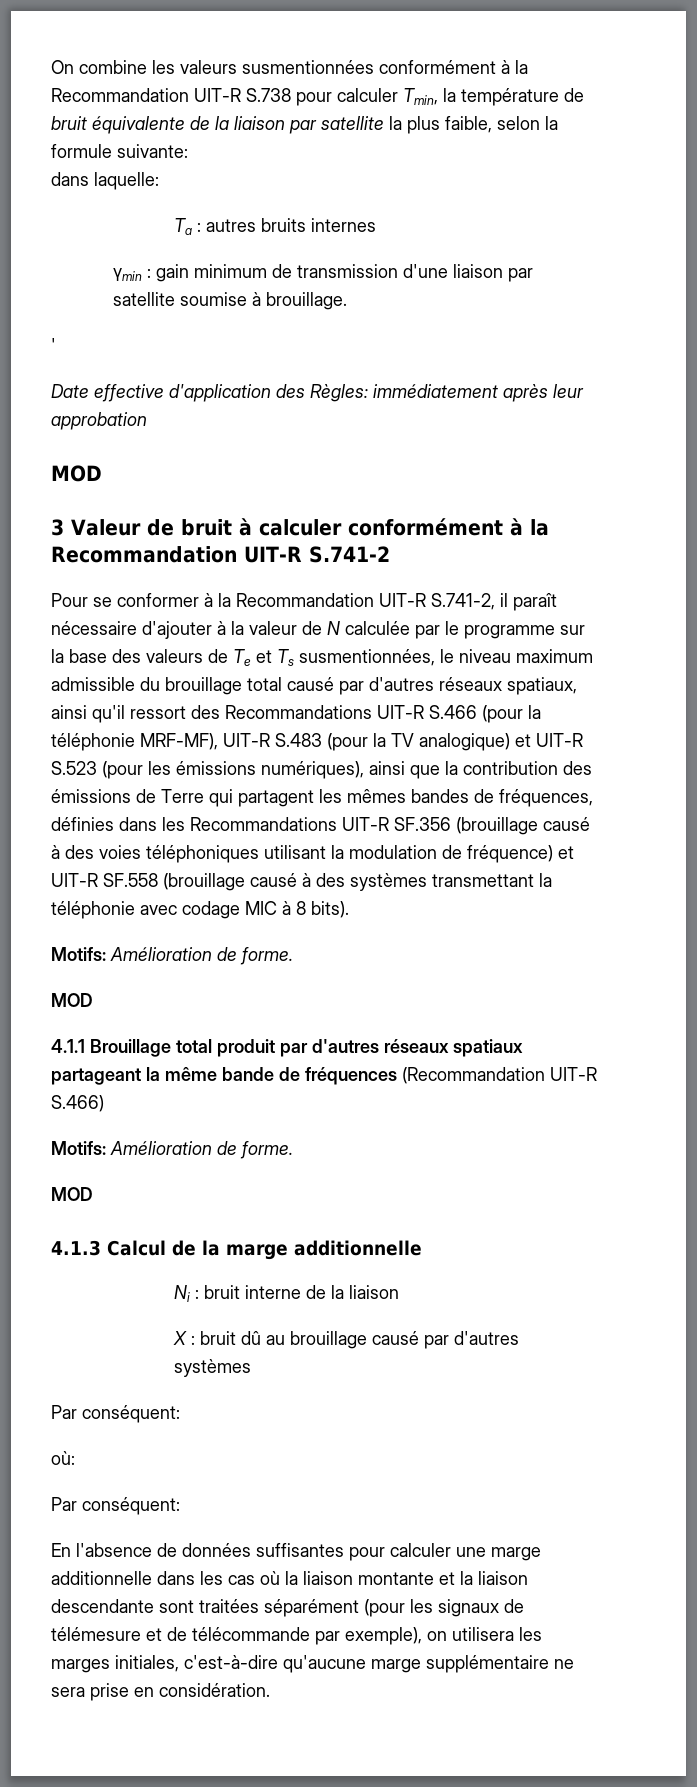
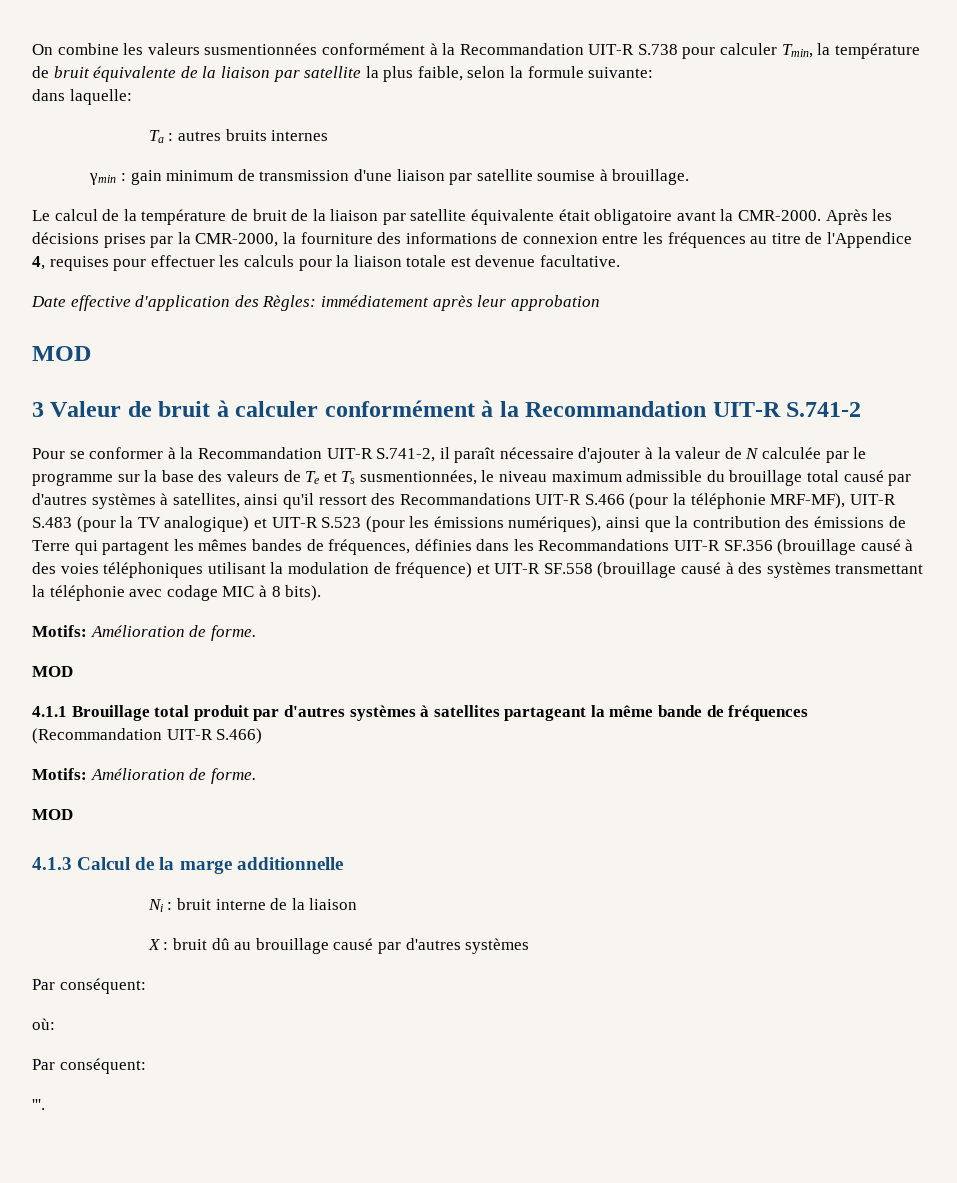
- '
+ Le calcul de la température de bruit de la liaison par satellite équivalente était obligatoire avant la CMR-2000. Après les décisions prises par la CMR-2000, la fourniture des informations de connexion entre les fréquences au titre de l'Appendice 4, requises pour effectuer les calculs pour la liaison totale est devenue facultative.
- Pour se conformer à la Recommandation UIT-R S.741-2, il paraît nécessaire d'ajouter à la valeur de N calculée par le programme sur la base des valeurs de Te et Ts susmentionnées, le niveau maximum admissible du brouillage total causé par d'autres réseaux spatiaux, ainsi qu'il ressort des Recommandations UIT-R S.466 (pour la téléphonie MRF-MF), UIT-R S.483 (pour la TV analogique) et UIT-R S.523 (pour les émissions numériques), ainsi que la contribution des émissions de Terre qui partagent les mêmes bandes de fréquences, définies dans les Recommandations UIT-R SF.356 (brouillage causé à des voies téléphoniques utilisant la modulation de fréquence) et UIT-R SF.558 (brouillage causé à des systèmes transmettant la téléphonie avec codage MIC à 8 bits).
+ Pour se conformer à la Recommandation UIT-R S.741-2, il paraît nécessaire d'ajouter à la valeur de N calculée par le programme sur la base des valeurs de Te et Ts susmentionnées, le niveau maximum admissible du brouillage total causé par d'autres systèmes à satellites, ainsi qu'il ressort des Recommandations UIT-R S.466 (pour la téléphonie MRF-MF), UIT-R S.483 (pour la TV analogique) et UIT-R S.523 (pour les émissions numériques), ainsi que la contribution des émissions de Terre qui partagent les mêmes bandes de fréquences, définies dans les Recommandations UIT-R SF.356 (brouillage causé à des voies téléphoniques utilisant la modulation de fréquence) et UIT-R SF.558 (brouillage causé à des systèmes transmettant la téléphonie avec codage MIC à 8 bits).
- 4.1.1 Brouillage total produit par d'autres réseaux spatiaux partageant la même bande de fréquences (Recommandation UIT-R S.466)
+ 4.1.1 Brouillage total produit par d'autres systèmes à satellites partageant la même bande de fréquences (Recommandation UIT-R S.466)
- En l'absence de données suffisantes pour calculer une marge additionnelle dans les cas où la liaison montante et la liaison descendante sont traitées séparément (pour les signaux de télémesure et de télécommande par exemple), on utilisera les marges initiales, c'est-à-dire qu'aucune marge supplémentaire ne sera prise en considération.
+ '''.

